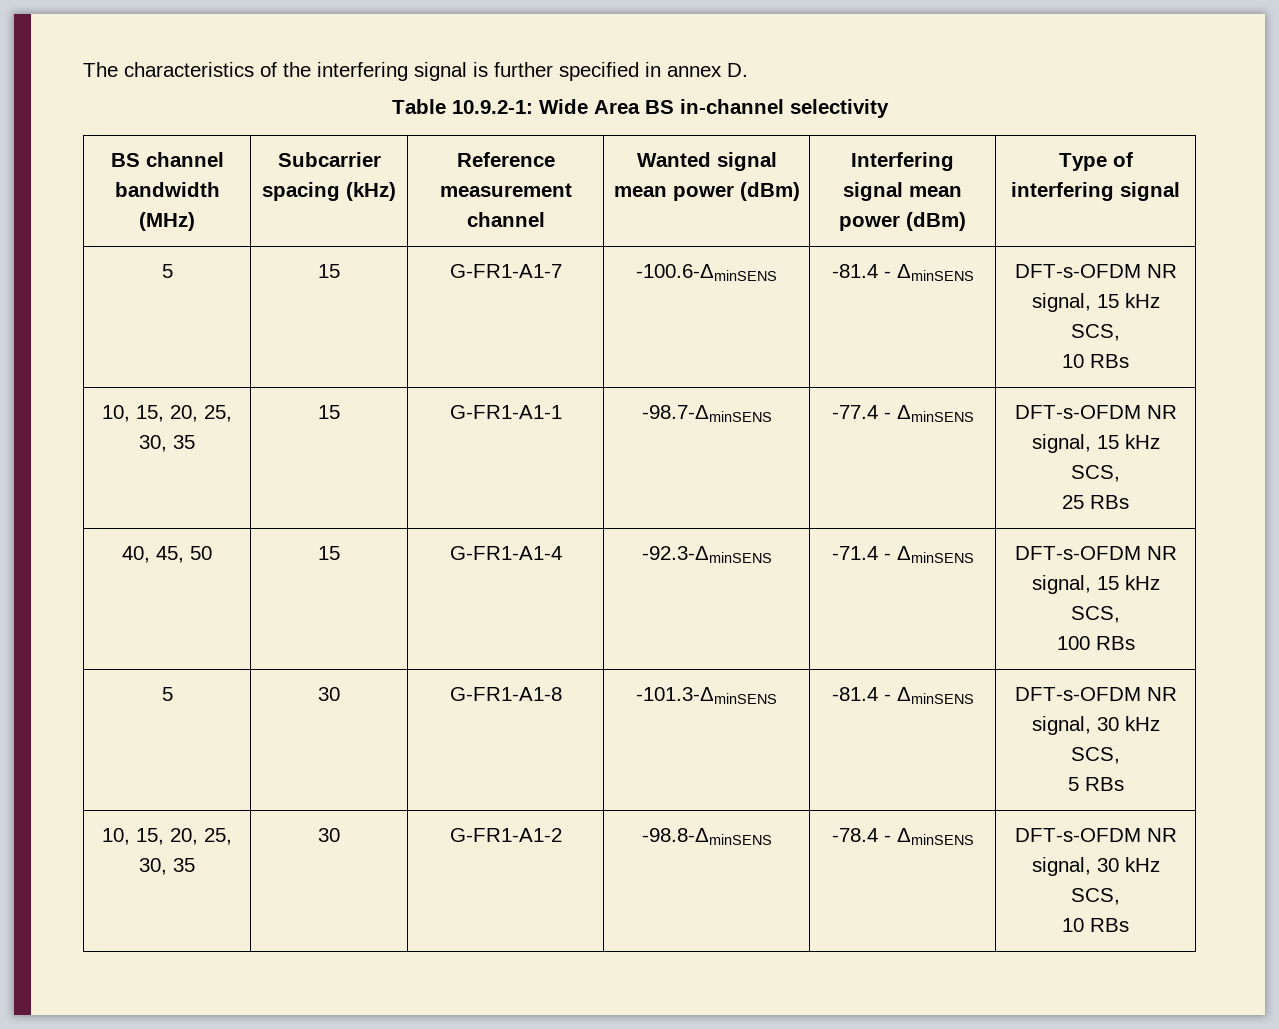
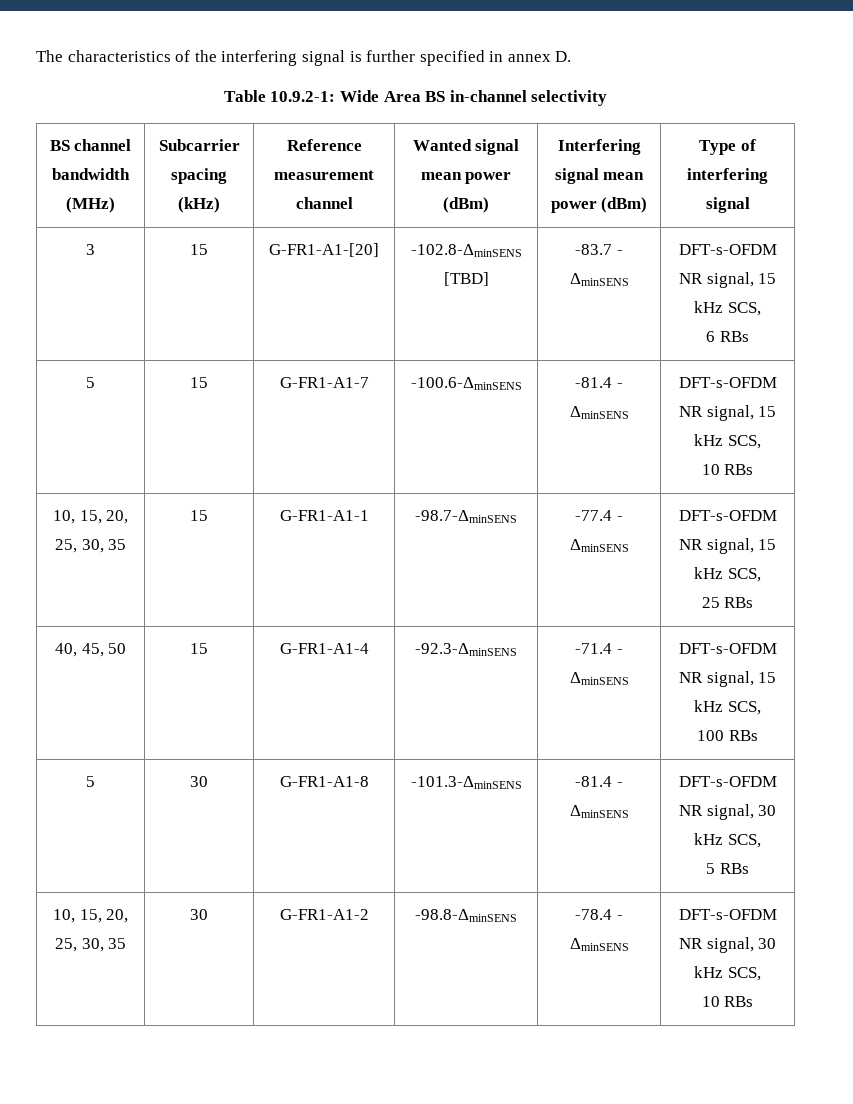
+ 3 | 15 | G-FR1-A1-[20] | -102.8-ΔminSENS [TBD] | -83.7 - ΔminSENS | DFT-s-OFDM NR signal, 15 kHz SCS,
+ 6 RBs

